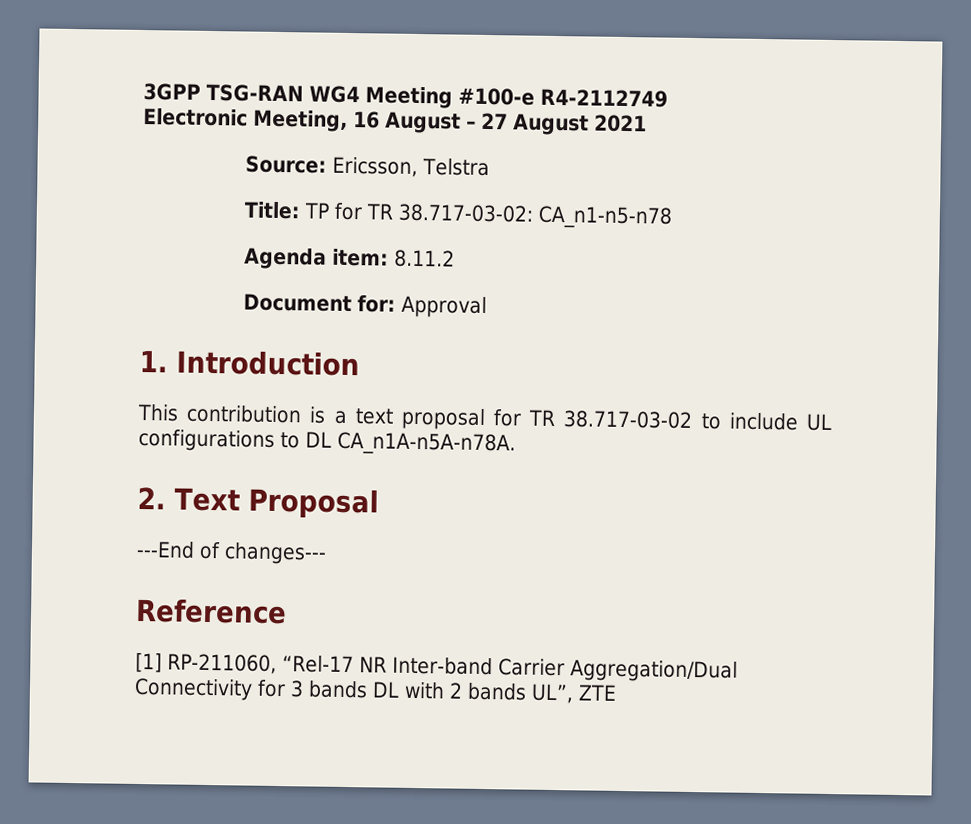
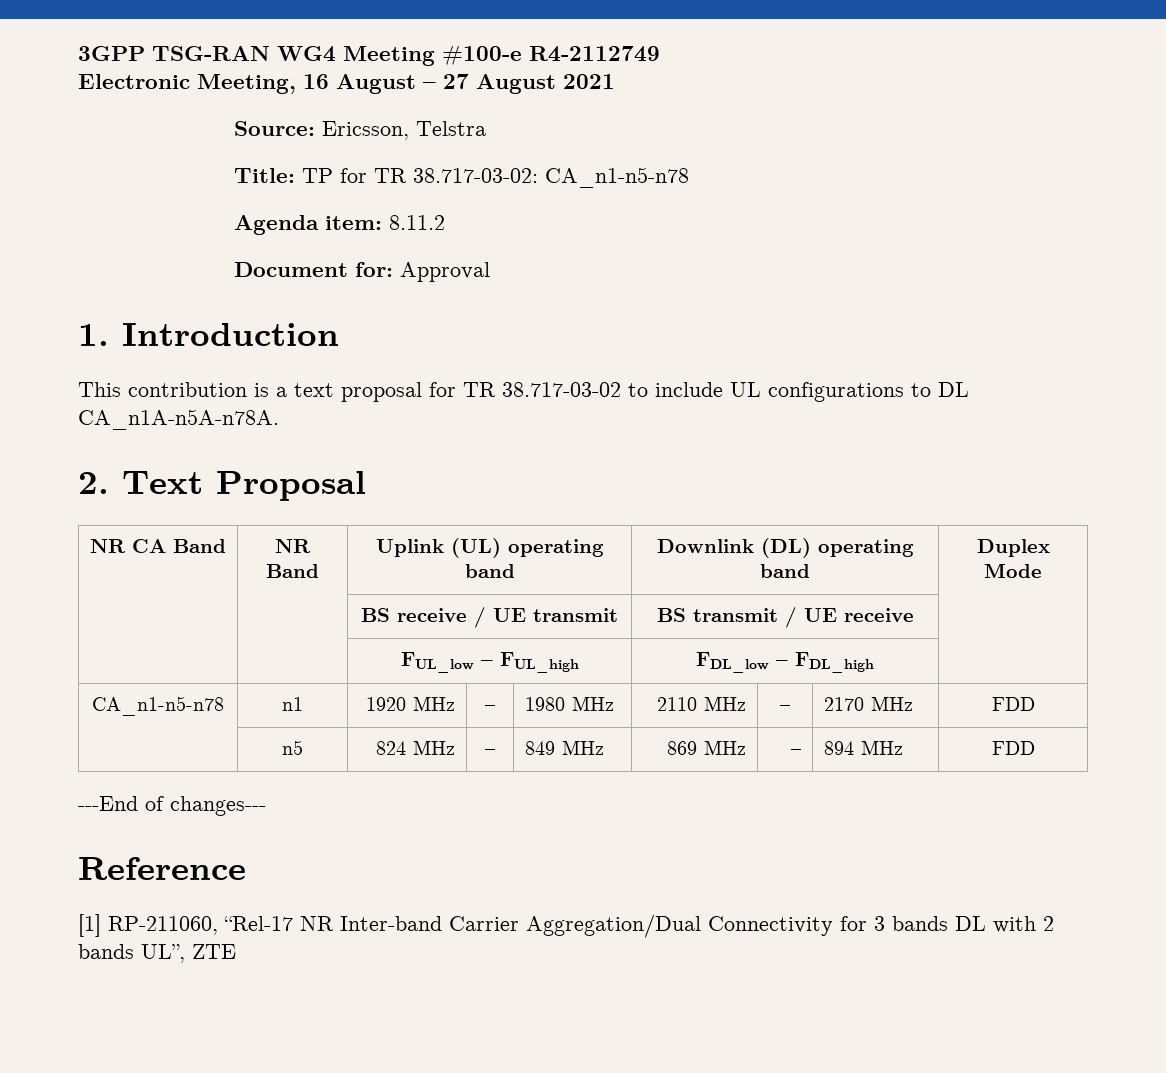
+ NR CA Band | NR Band | Uplink (UL) operating band | Downlink (DL) operating band | Duplex Mode
+ | | BS receive / UE transmit | BS transmit / UE receive |
+ | | FUL_low – FUL_high | FDL_low – FDL_high |
+ CA_n1-n5-n78 | n1 | 1920 MHz | – | 1980 MHz | 2110 MHz | – | 2170 MHz | FDD
+ | n5 | 824 MHz | – | 849 MHz | 869 MHz | – | 894 MHz | FDD

